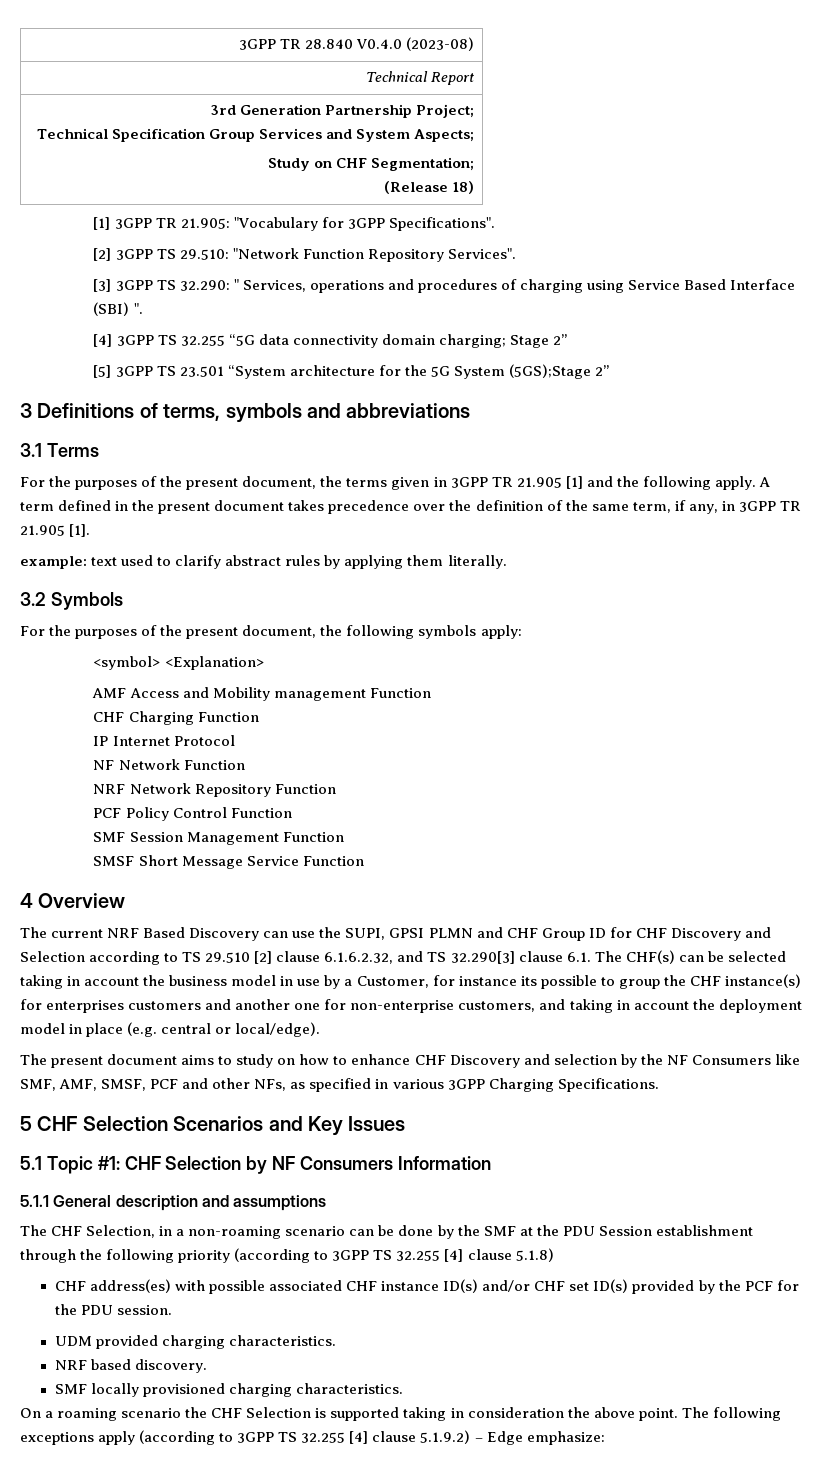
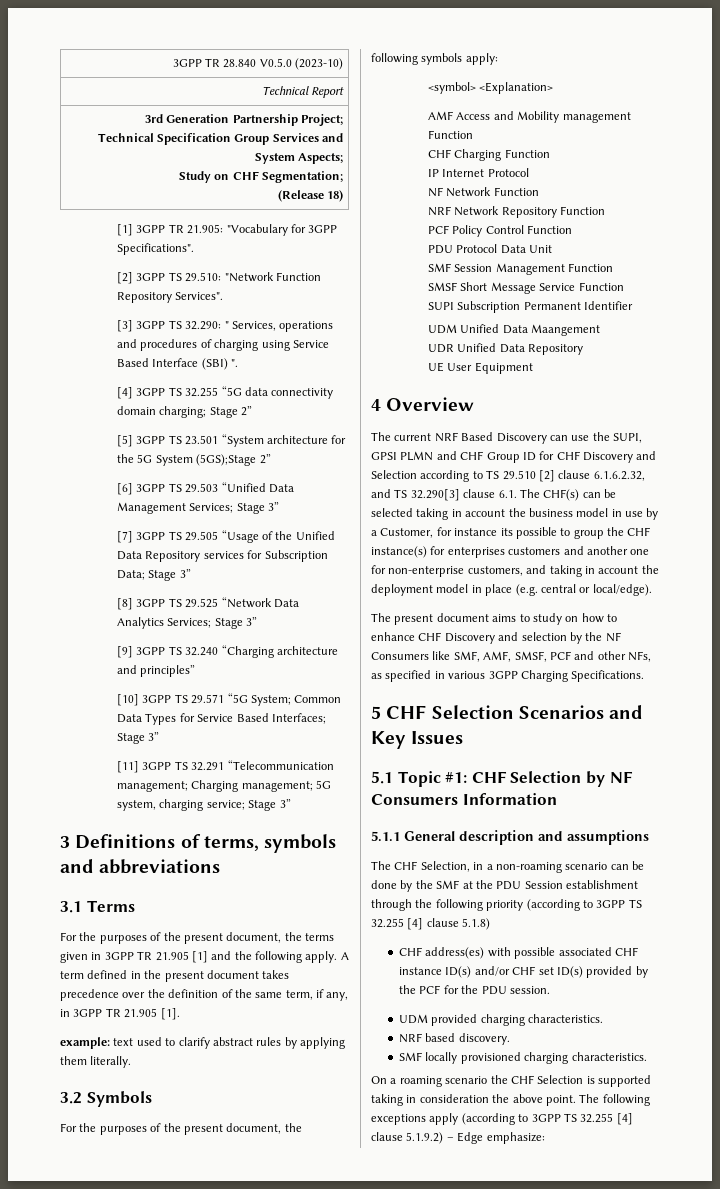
- 3GPP TR 28.840 V0.4.0 (2023-08)
+ 3GPP TR 28.840 V0.5.0 (2023-10)
+ [6] 3GPP TS 29.503 “Unified Data Management Services; Stage 3”
+ [7] 3GPP TS 29.505 “Usage of the Unified Data Repository services for Subscription Data; Stage 3”
+ [8] 3GPP TS 29.525 “Network Data Analytics Services; Stage 3”
+ [9] 3GPP TS 32.240 “Charging architecture and principles”
+ [10] 3GPP TS 29.571 “5G System; Common Data Types for Service Based Interfaces; Stage 3”
+ [11] 3GPP TS 32.291 “Telecommunication management; Charging management; 5G system, charging service; Stage 3”
+ PDU Protocol Data Unit
+ SUPI Subscription Permanent Identifier
+ UDM Unified Data Maangement
+ UDR Unified Data Repository
+ UE User Equipment

